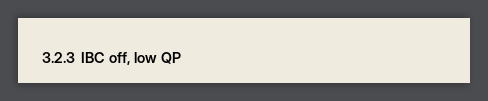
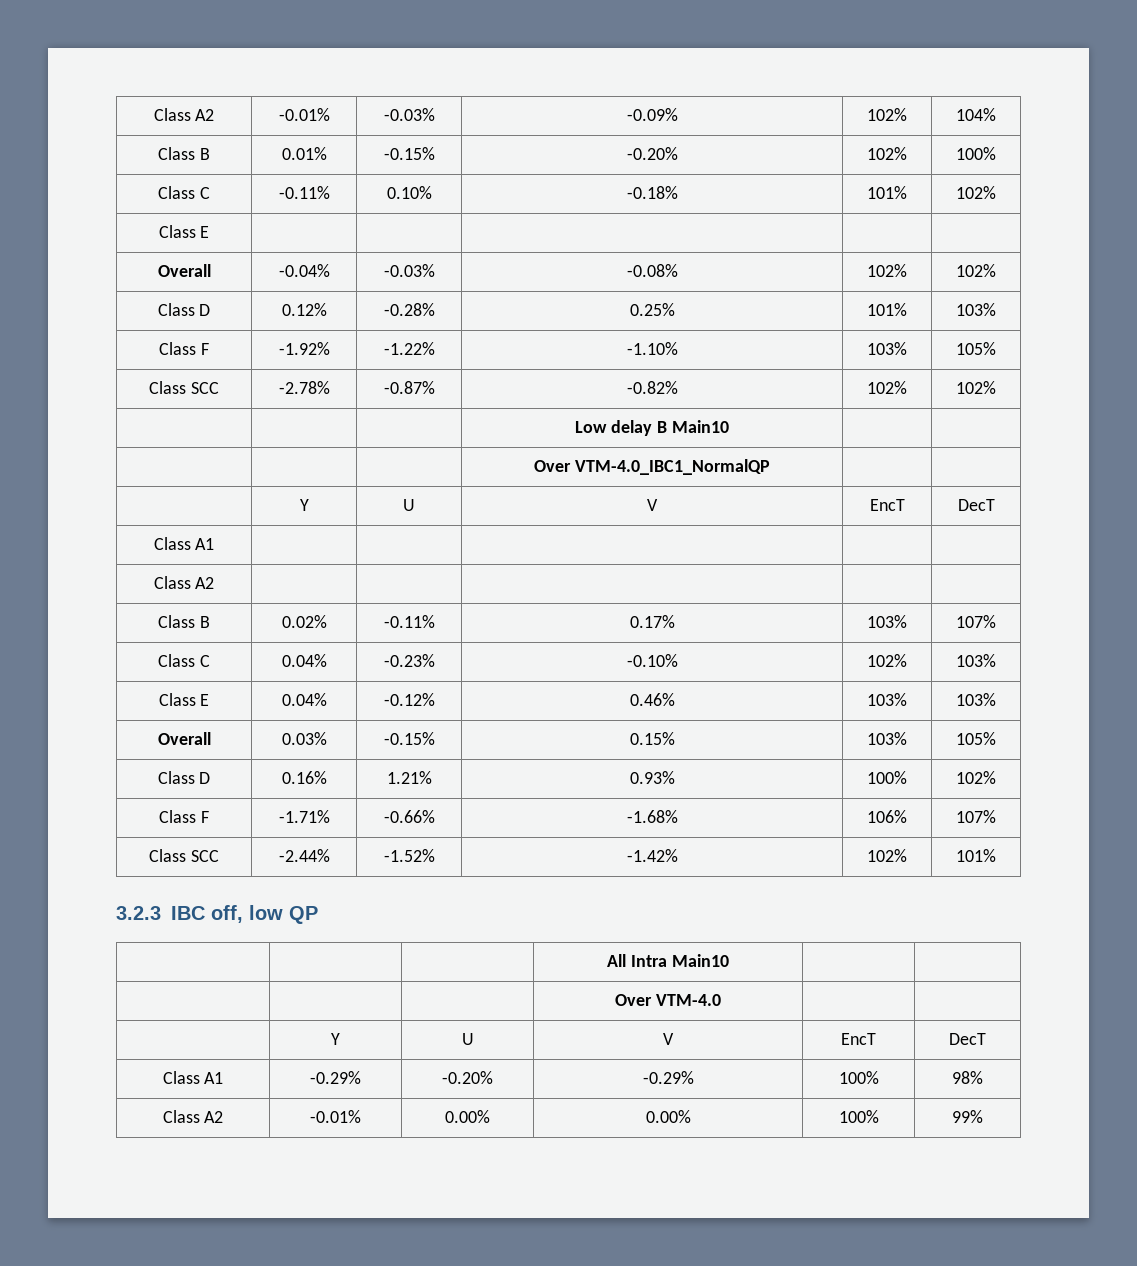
+ Class A2 | -0.01% | -0.03% | -0.09% | 102% | 104%
+ Class B | 0.01% | -0.15% | -0.20% | 102% | 100%
+ Class C | -0.11% | 0.10% | -0.18% | 101% | 102%
+ Class E | | | | |
+ Overall | -0.04% | -0.03% | -0.08% | 102% | 102%
+ Class D | 0.12% | -0.28% | 0.25% | 101% | 103%
+ Class F | -1.92% | -1.22% | -1.10% | 103% | 105%
+ Class SCC | -2.78% | -0.87% | -0.82% | 102% | 102%
+ | | | Low delay B Main10 | |
+ | | | Over VTM-4.0_IBC1_NormalQP | |
+ | Y | U | V | EncT | DecT
+ Class A1 | | | | |
+ Class A2 | | | | |
+ Class B | 0.02% | -0.11% | 0.17% | 103% | 107%
+ Class C | 0.04% | -0.23% | -0.10% | 102% | 103%
+ Class E | 0.04% | -0.12% | 0.46% | 103% | 103%
+ Overall | 0.03% | -0.15% | 0.15% | 103% | 105%
+ Class D | 0.16% | 1.21% | 0.93% | 100% | 102%
+ Class F | -1.71% | -0.66% | -1.68% | 106% | 107%
+ Class SCC | -2.44% | -1.52% | -1.42% | 102% | 101%
+ | | | All Intra Main10 | |
+ | | | Over VTM-4.0 | |
+ | Y | U | V | EncT | DecT
+ Class A1 | -0.29% | -0.20% | -0.29% | 100% | 98%
+ Class A2 | -0.01% | 0.00% | 0.00% | 100% | 99%

